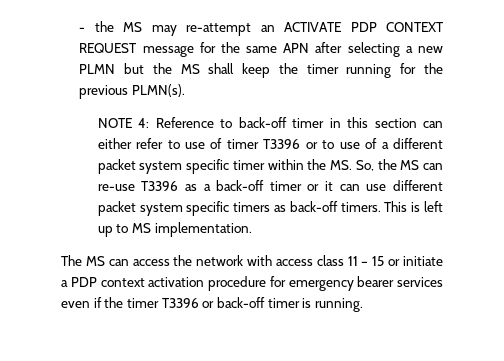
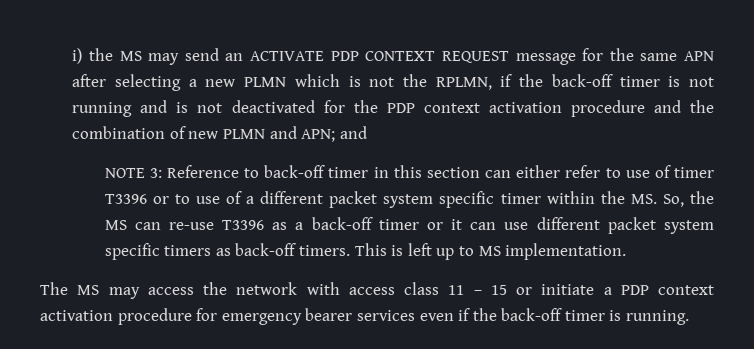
- - the MS may re-attempt an ACTIVATE PDP CONTEXT REQUEST message for the same APN after selecting a new PLMN but the MS shall keep the timer running for the previous PLMN(s).
+ i) the MS may send an ACTIVATE PDP CONTEXT REQUEST message for the same APN after selecting a new PLMN which is not the RPLMN, if the back-off timer is not running and is not deactivated for the PDP context activation procedure and the combination of new PLMN and APN; and
- NOTE 4: Reference to back-off timer in this section can either refer to use of timer T3396 or to use of a different packet system specific timer within the MS. So, the MS can re-use T3396 as a back-off timer or it can use different packet system specific timers as back-off timers.
+ NOTE 3: Reference to back-off timer in this section can either refer to use of timer T3396 or to use of a different packet system specific timer within the MS. So, the MS can re-use T3396 as a back-off timer or it can use different packet system specific timers as back-off timers.
- The MS can access the network with access class 11 – 15 or initiate a PDP context activation procedure for emergency bearer services even if the timer T3396 or back-off timer is running.
+ The MS may access the network with access class 11 – 15 or initiate a PDP context activation procedure for emergency bearer services even if the back-off timer is running.

